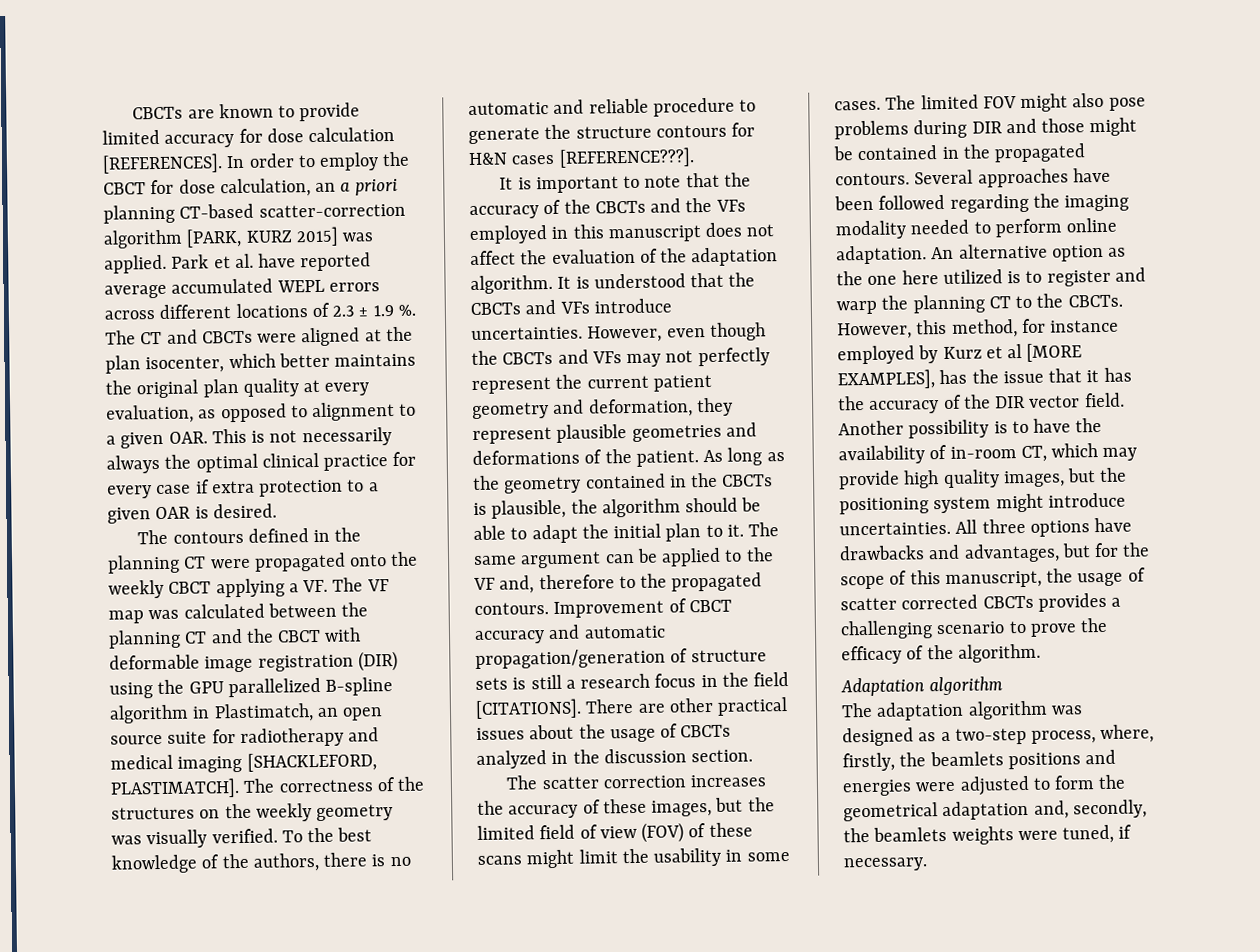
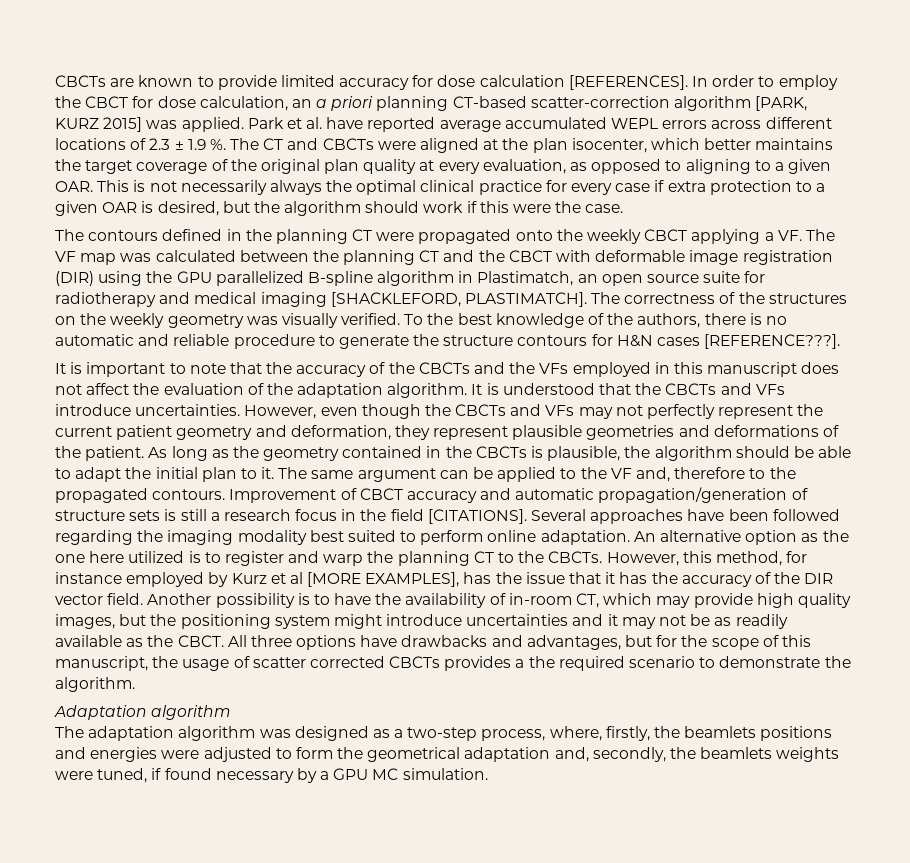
- The CT and CBCTs were aligned at the plan isocenter, which better maintains the original plan quality at every evaluation, as opposed to alignment to a given OAR. This is not necessarily always the optimal clinical practice for every case if extra protection to a given OAR is desired.
+ The CT and CBCTs were aligned at the plan isocenter, which better maintains the target coverage of the original plan quality at every evaluation, as opposed to aligning to a given OAR. This is not necessarily always the optimal clinical practice for every case if extra protection to a given OAR is desired, but the algorithm should work if this were the case.
- There are other practical issues about the usage of CBCTs analyzed in the discussion section.
- The scatter correction increases the accuracy of these images, but the limited field of view (FOV) of these scans might limit the usability in some cases. The limited FOV might also pose problems during DIR and those might be contained in the propagated contours.
- Several approaches have been followed regarding the imaging modality needed to perform online adaptation.
+ Several approaches have been followed regarding the imaging modality best suited to perform online adaptation.
- Another possibility is to have the availability of in-room CT, which may provide high quality images, but the positioning system might introduce uncertainties.
+ Another possibility is to have the availability of in-room CT, which may provide high quality images, but the positioning system might introduce uncertainties and it may not be as readily available as the CBCT.
- All three options have drawbacks and advantages, but for the scope of this manuscript, the usage of scatter corrected CBCTs provides a challenging scenario to prove the efficacy of the algorithm.
+ All three options have drawbacks and advantages, but for the scope of this manuscript, the usage of scatter corrected CBCTs provides a the required scenario to demonstrate the algorithm.
- The adaptation algorithm was designed as a two-step process, where, firstly, the beamlets positions and energies were adjusted to form the geometrical adaptation and, secondly, the beamlets weights were tuned, if necessary.
+ The adaptation algorithm was designed as a two-step process, where, firstly, the beamlets positions and energies were adjusted to form the geometrical adaptation and, secondly, the beamlets weights were tuned, if found necessary by a GPU MC simulation.

